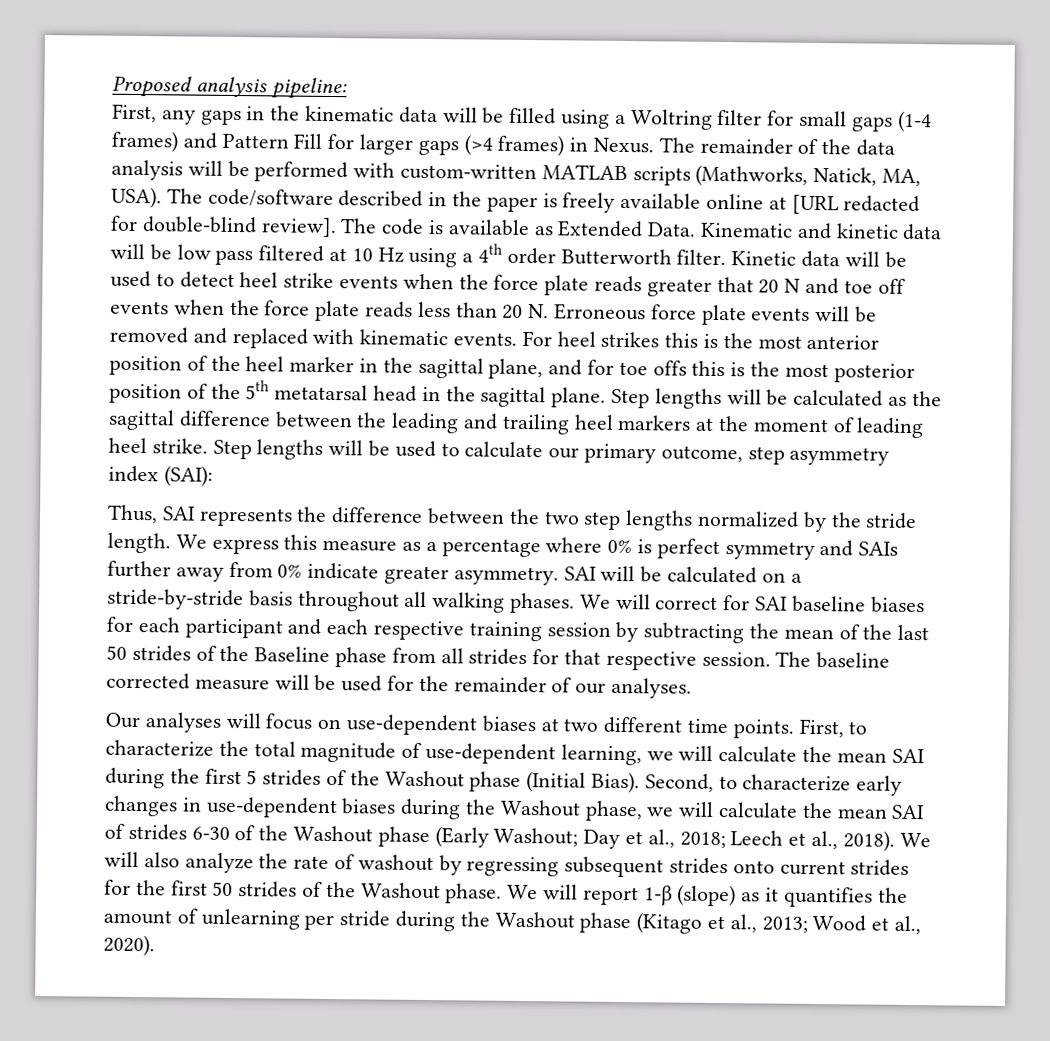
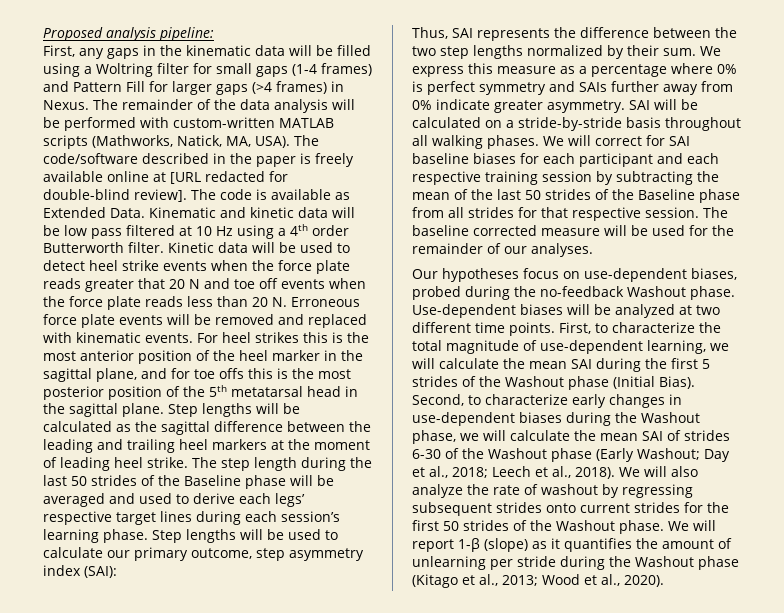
+ The step length during the last 50 strides of the Baseline phase will be averaged and used to derive each legs’ respective target lines during each session’s learning phase.
- Thus, SAI represents the difference between the two step lengths normalized by the stride length.
+ Thus, SAI represents the difference between the two step lengths normalized by their sum.
- Our analyses will focus on use-dependent biases at two different time points.
+ Our hypotheses focus on use-dependent biases, probed during the no-feedback Washout phase. Use-dependent biases will be analyzed at two different time points.

